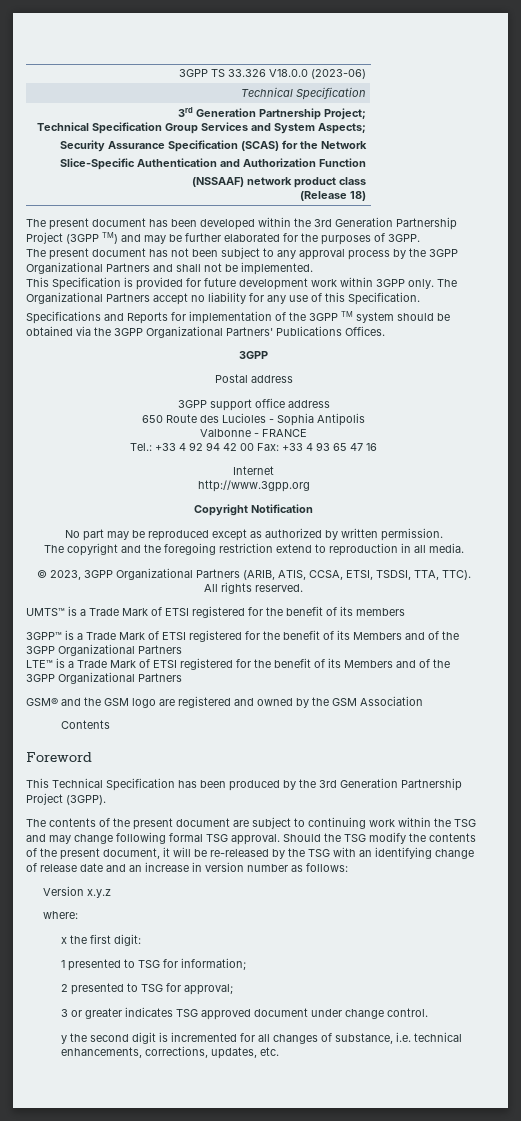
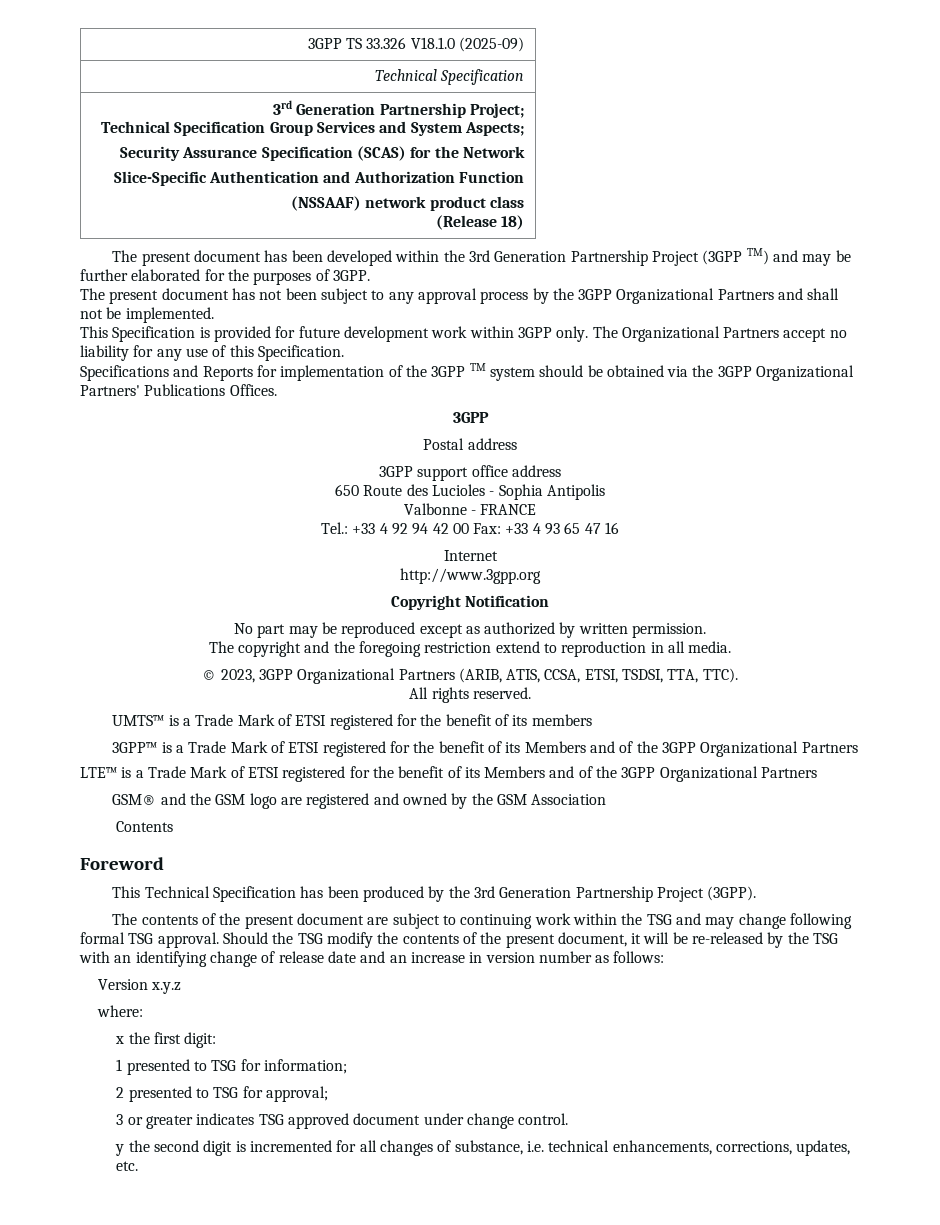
- 3GPP TS 33.326 V18.0.0 (2023-06)
+ 3GPP TS 33.326 V18.1.0 (2025-09)

